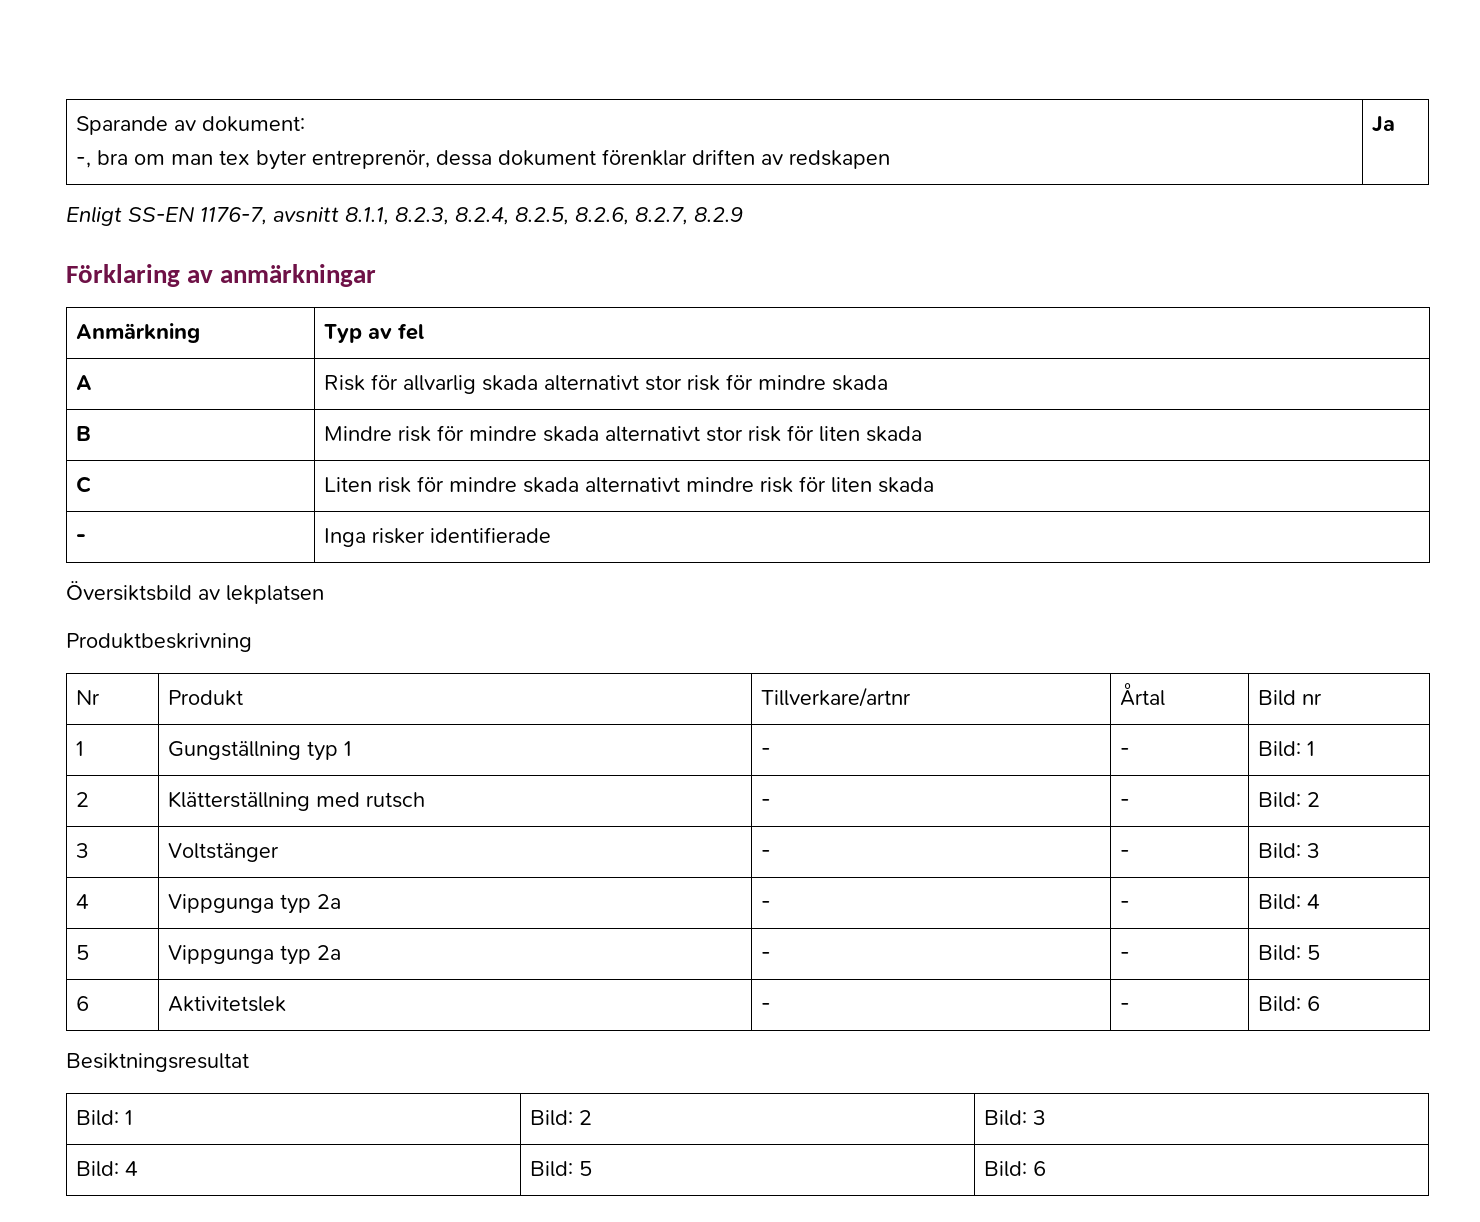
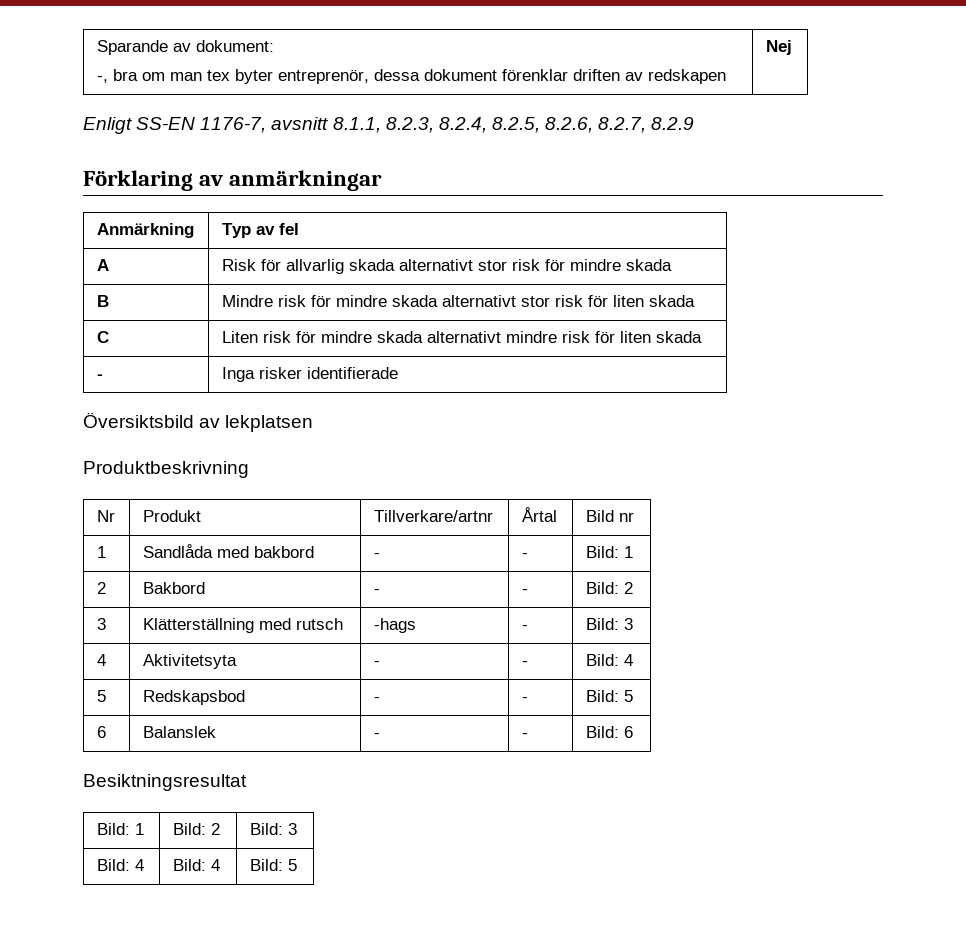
  Sparande av dokument:
- -, bra om man tex byter entreprenör, dessa dokument förenklar driften av redskapen | Ja
+ -, bra om man tex byter entreprenör, dessa dokument förenklar driften av redskapen | Nej
- 1 | Gungställning typ 1 | - | - | Bild: 1
+ 1 | Sandlåda med bakbord | - | - | Bild: 1
- 2 | Klätterställning med rutsch | - | - | Bild: 2
+ 2 | Bakbord | - | - | Bild: 2
- 3 | Voltstänger | - | - | Bild: 3
+ 3 | Klätterställning med rutsch | -hags | - | Bild: 3
- 4 | Vippgunga typ 2a | - | - | Bild: 4
+ 4 | Aktivitetsyta | - | - | Bild: 4
- 5 | Vippgunga typ 2a | - | - | Bild: 5
+ 5 | Redskapsbod | - | - | Bild: 5
- 6 | Aktivitetslek | - | - | Bild: 6
+ 6 | Balanslek | - | - | Bild: 6
- Bild: 4 | Bild: 5 | Bild: 6
+ Bild: 4 | Bild: 4 | Bild: 5

